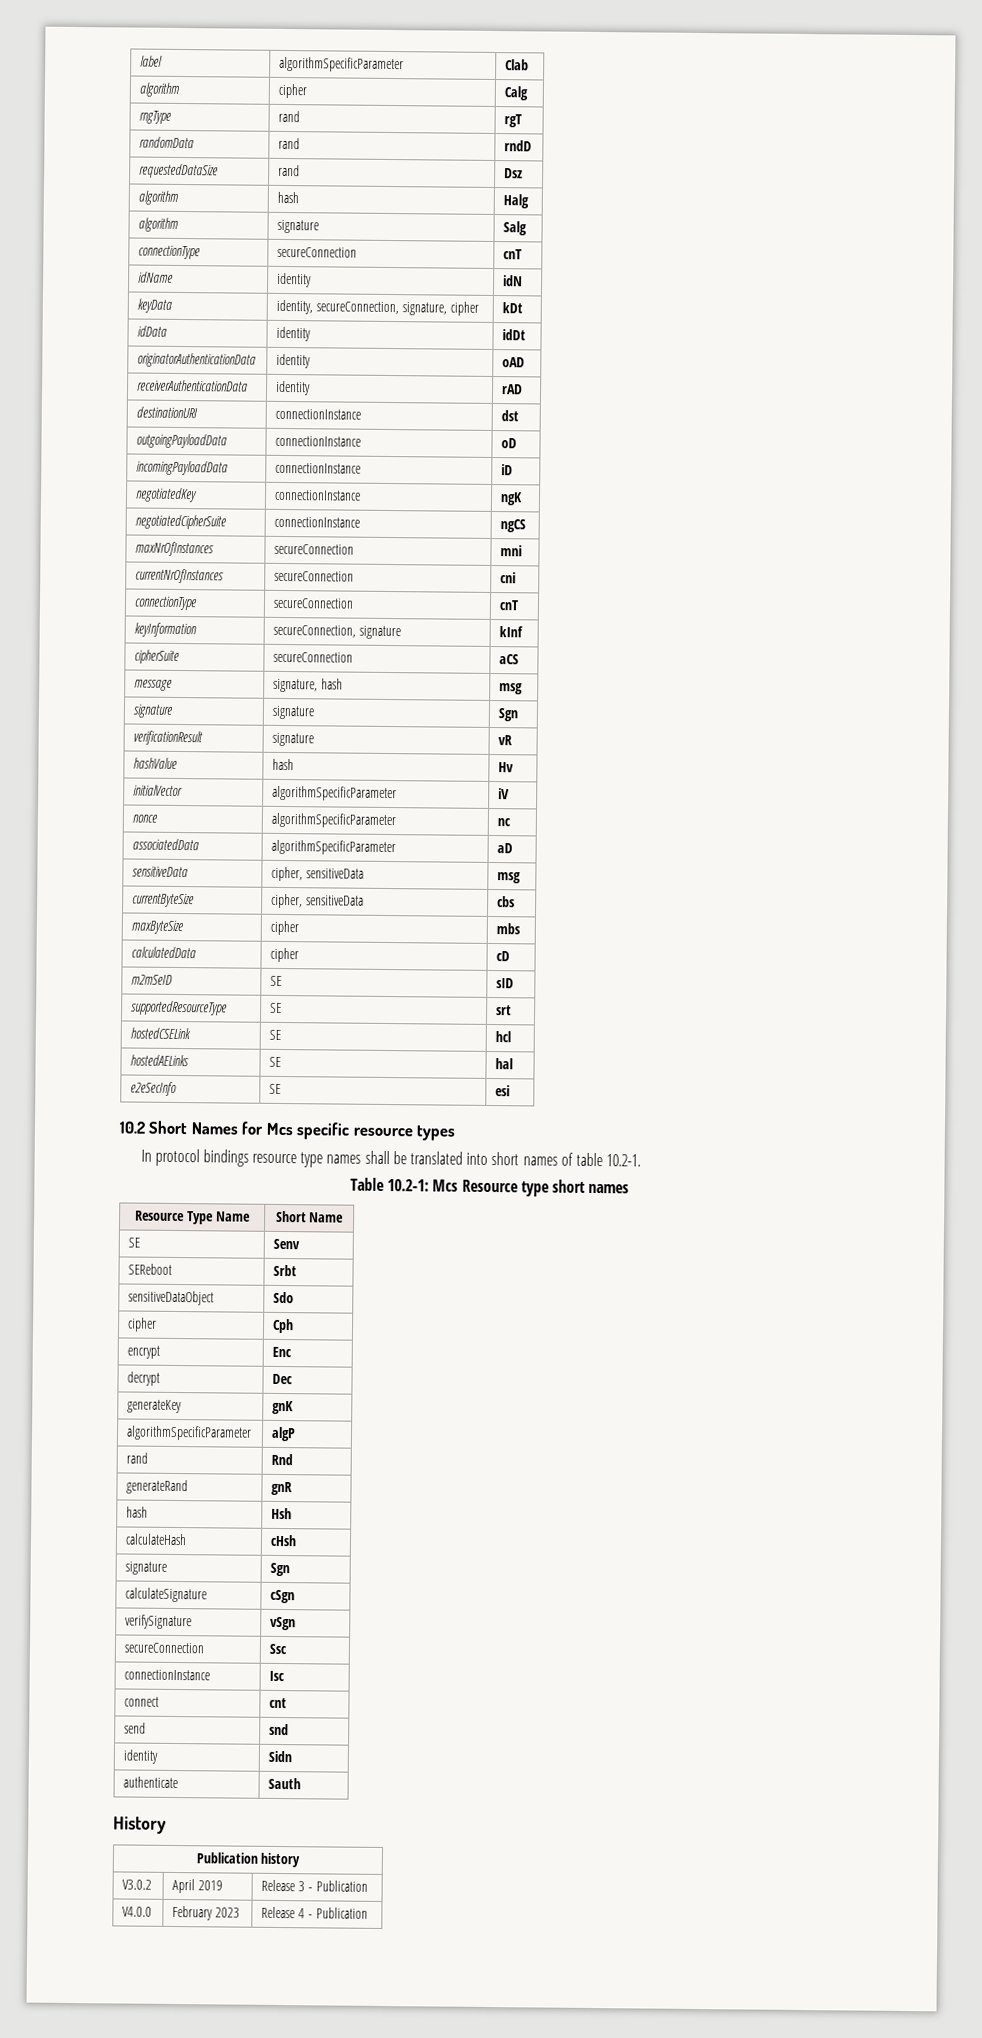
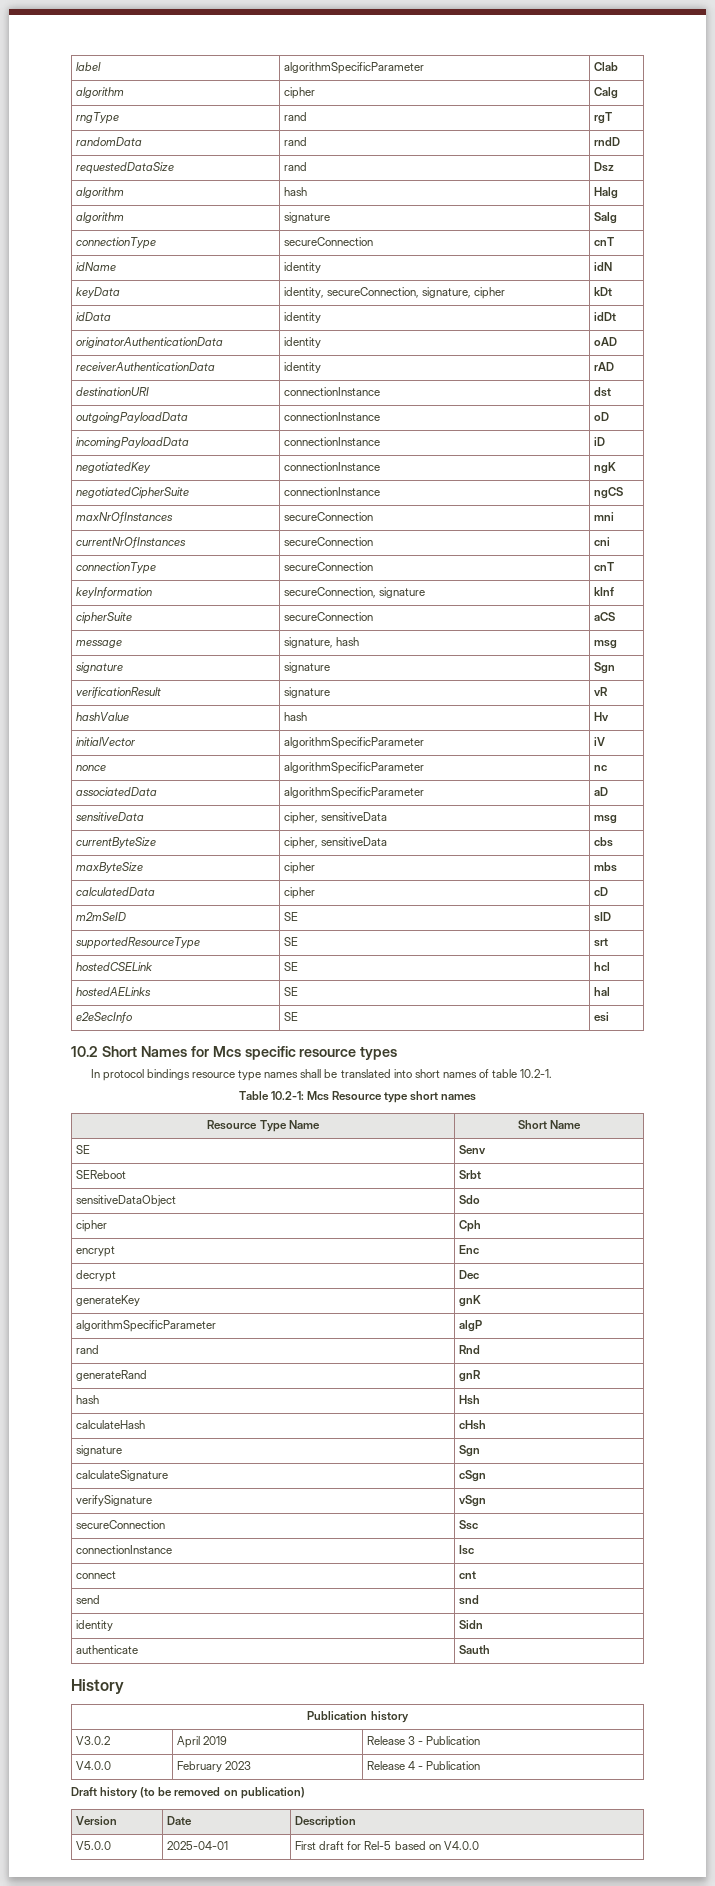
+ Draft history (to be removed on publication)
+ Version | Date | Description
+ V5.0.0 | 2025-04-01 | First draft for Rel-5 based on V4.0.0

